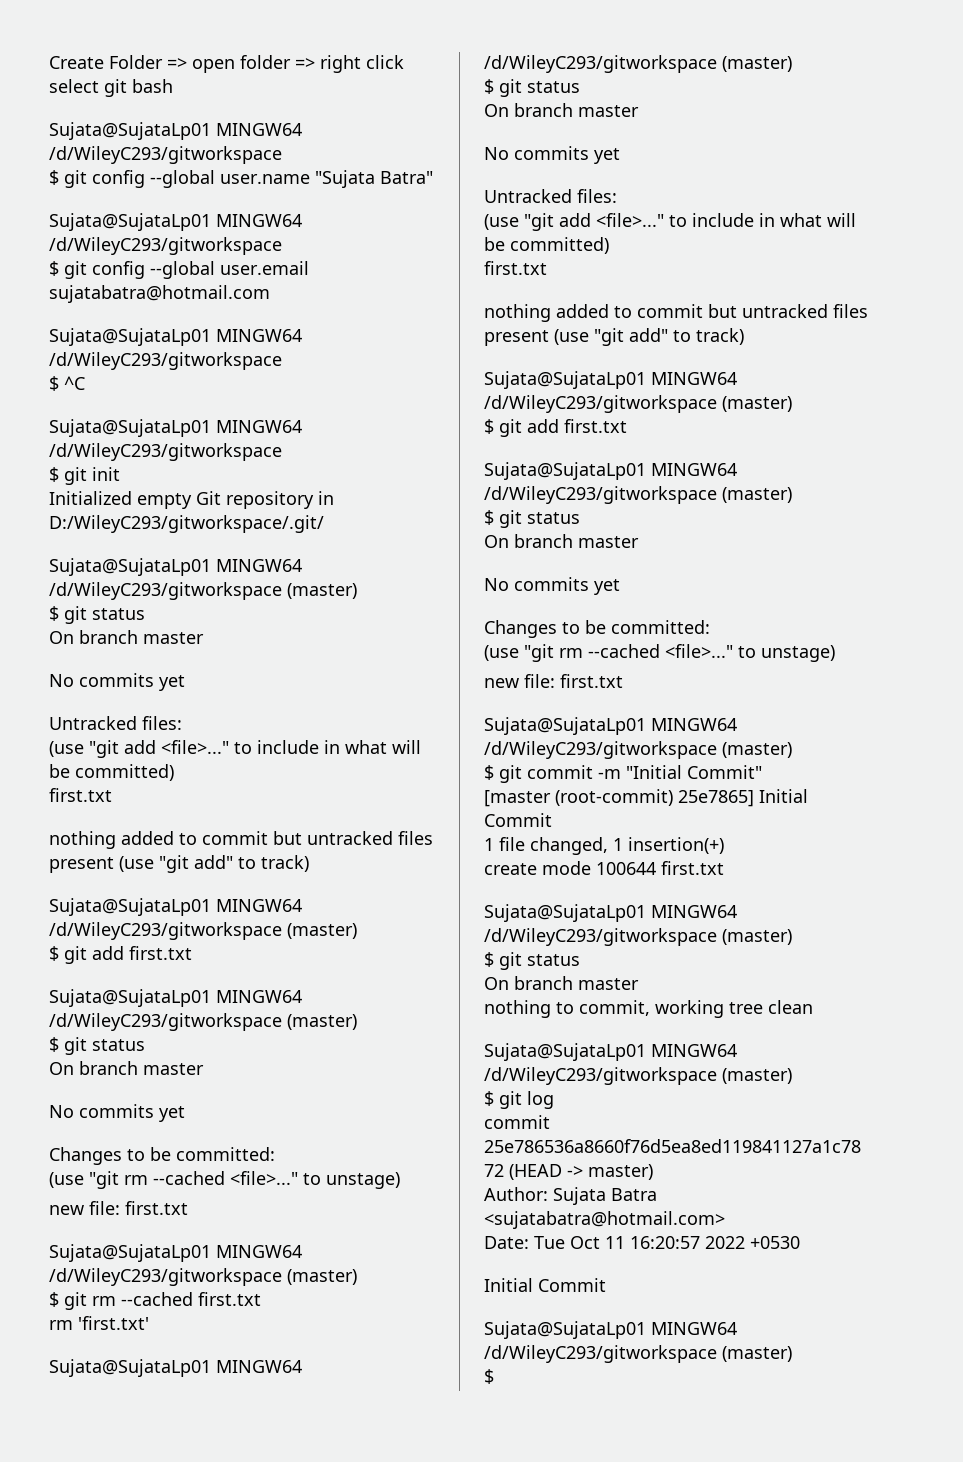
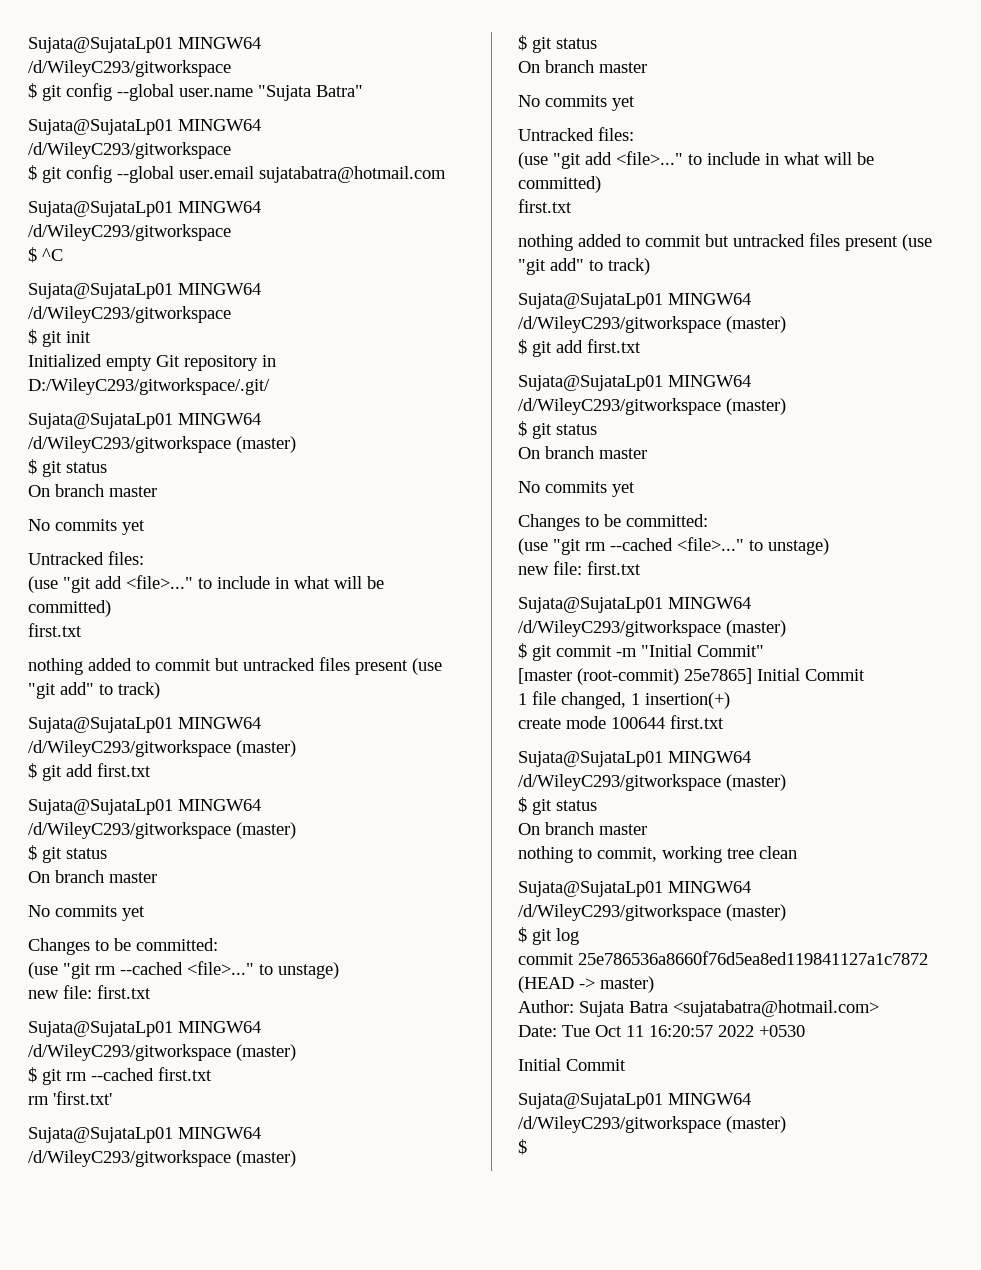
- Create Folder => open folder => right click select git bash

